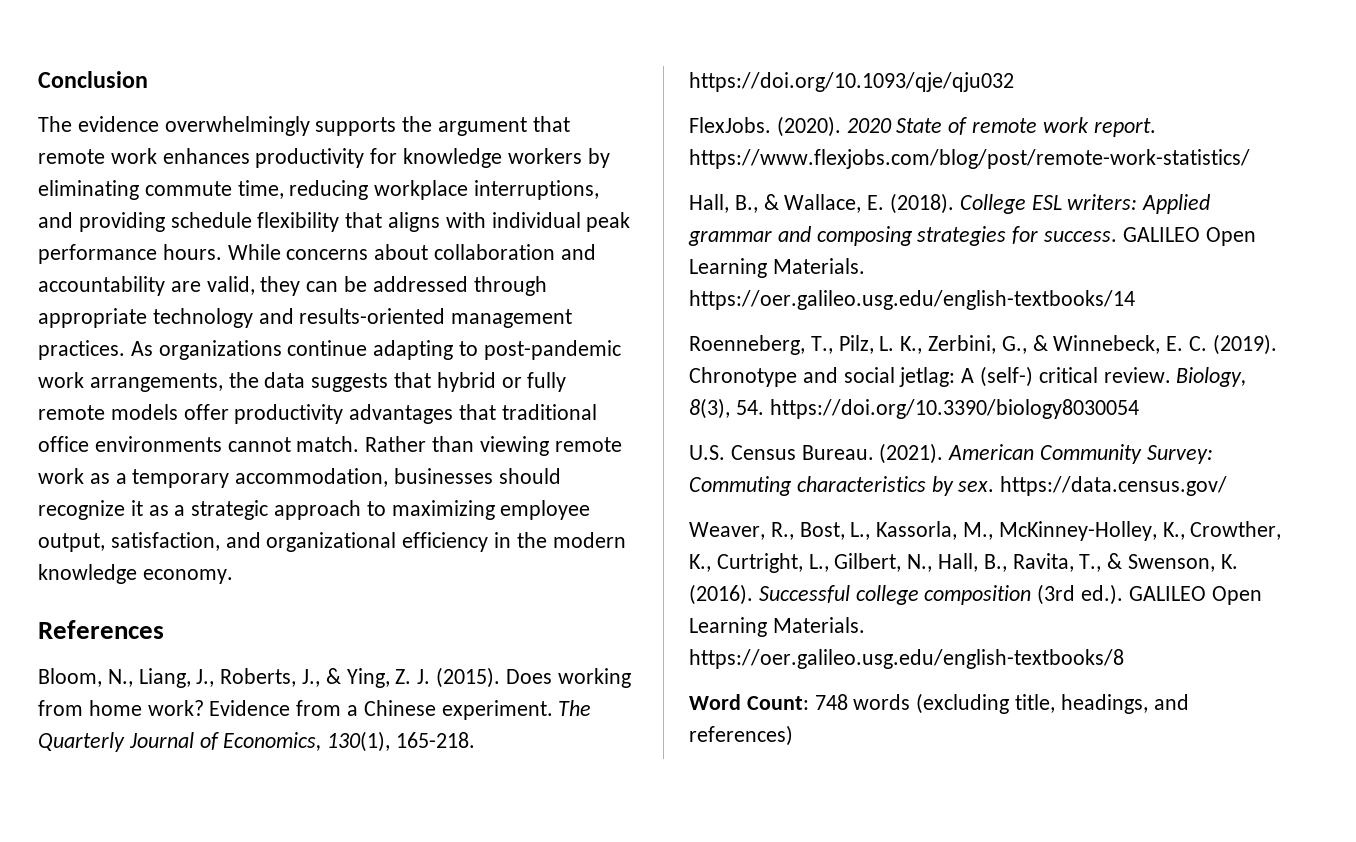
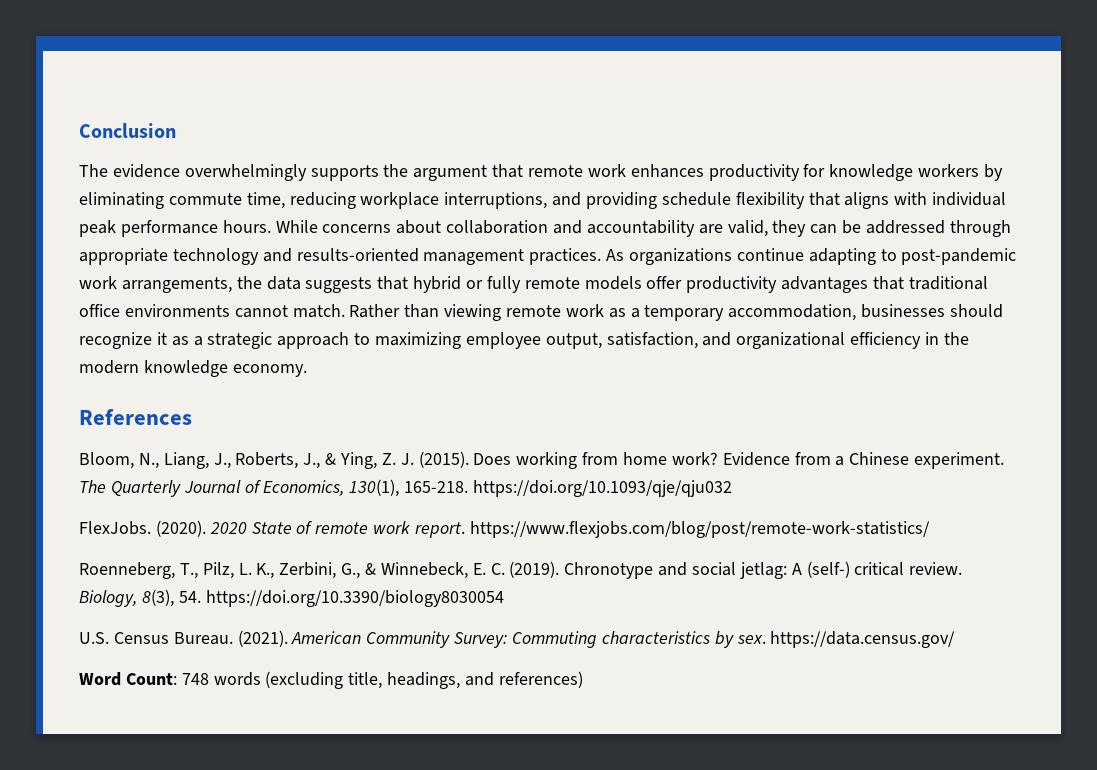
- Hall, B., & Wallace, E. (2018). College ESL writers: Applied grammar and composing strategies for success. GALILEO Open Learning Materials. https://oer.galileo.usg.edu/english-textbooks/14
- Weaver, R., Bost, L., Kassorla, M., McKinney-Holley, K., Crowther, K., Curtright, L., Gilbert, N., Hall, B., Ravita, T., & Swenson, K. (2016). Successful college composition (3rd ed.). GALILEO Open Learning Materials. https://oer.galileo.usg.edu/english-textbooks/8

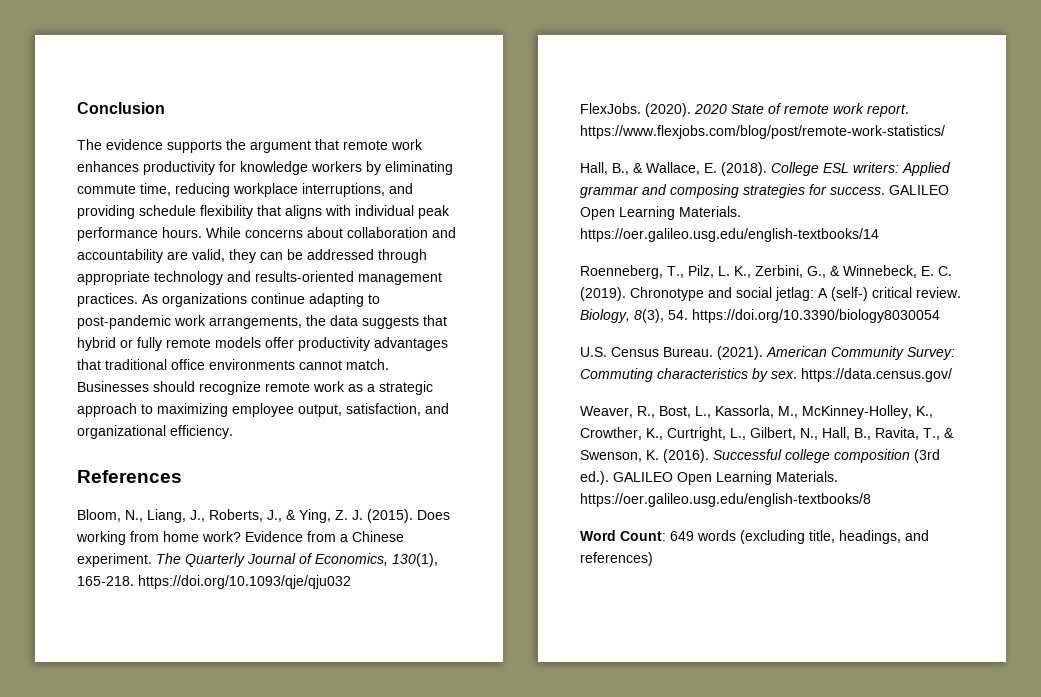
- The evidence overwhelmingly supports the argument that remote work enhances productivity for knowledge workers by eliminating commute time, reducing workplace interruptions, and providing schedule flexibility that aligns with individual peak performance hours.
+ The evidence supports the argument that remote work enhances productivity for knowledge workers by eliminating commute time, reducing workplace interruptions, and providing schedule flexibility that aligns with individual peak performance hours.
- Rather than viewing remote work as a temporary accommodation, businesses should recognize it as a strategic approach to maximizing employee output, satisfaction, and organizational efficiency in the modern knowledge economy.
+ Businesses should recognize remote work as a strategic approach to maximizing employee output, satisfaction, and organizational efficiency.
+ Hall, B., & Wallace, E. (2018). College ESL writers: Applied grammar and composing strategies for success. GALILEO Open Learning Materials. https://oer.galileo.usg.edu/english-textbooks/14
+ Weaver, R., Bost, L., Kassorla, M., McKinney-Holley, K., Crowther, K., Curtright, L., Gilbert, N., Hall, B., Ravita, T., & Swenson, K. (2016). Successful college composition (3rd ed.). GALILEO Open Learning Materials. https://oer.galileo.usg.edu/english-textbooks/8
- Word Count: 748 words (excluding title, headings, and references)
+ Word Count: 649 words (excluding title, headings, and references)

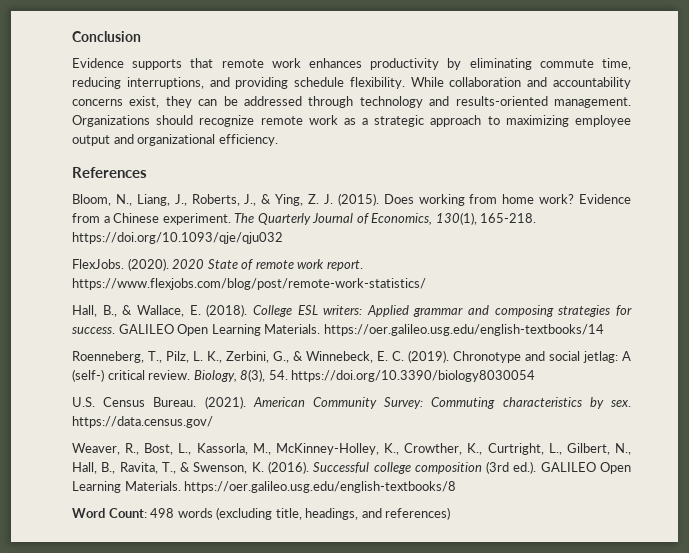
- The evidence supports the argument that remote work enhances productivity for knowledge workers by eliminating commute time, reducing workplace interruptions, and providing schedule flexibility that aligns with individual peak performance hours. While concerns about collaboration and accountability are valid, they can be addressed through appropriate technology and results-oriented management practices. As organizations continue adapting to post-pandemic work arrangements, the data suggests that hybrid or fully remote models offer productivity advantages that traditional office environments cannot match. Businesses should recognize remote work as a strategic approach to maximizing employee output, satisfaction, and organizational efficiency.
+ Evidence supports that remote work enhances productivity by eliminating commute time, reducing interruptions, and providing schedule flexibility. While collaboration and accountability concerns exist, they can be addressed through technology and results-oriented management. Organizations should recognize remote work as a strategic approach to maximizing employee output and organizational efficiency.
- Word Count: 649 words (excluding title, headings, and references)
+ Word Count: 498 words (excluding title, headings, and references)

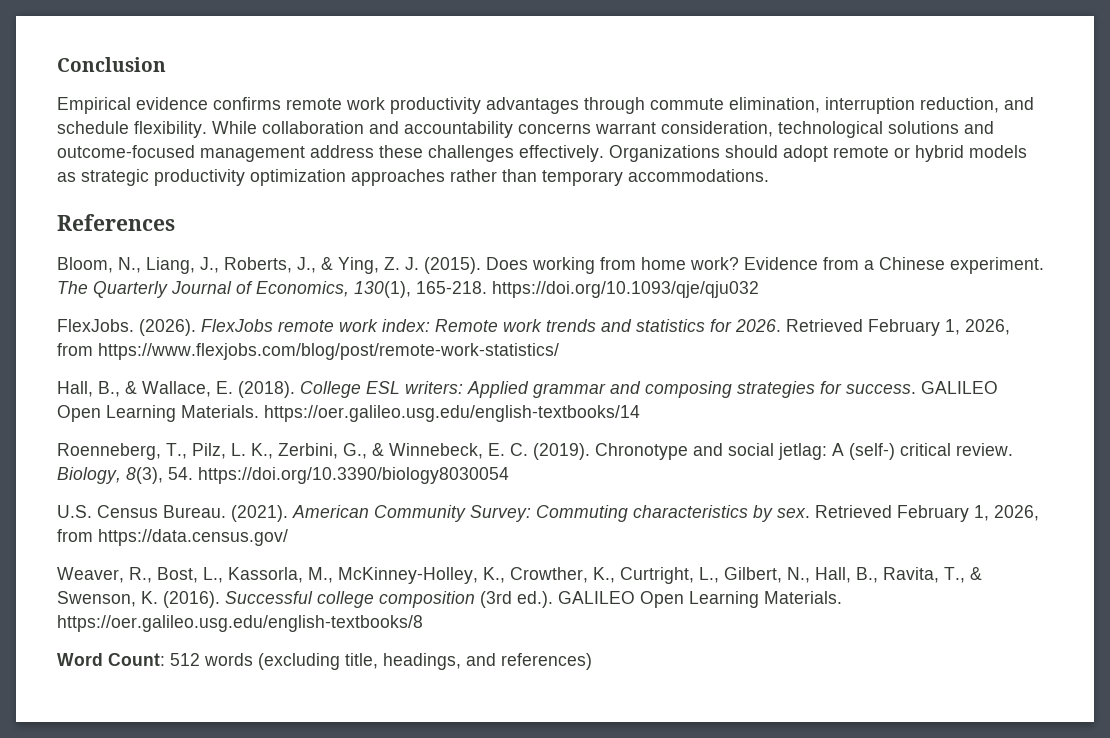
- Evidence supports that remote work enhances productivity by eliminating commute time, reducing interruptions, and providing schedule flexibility.
+ Empirical evidence confirms remote work productivity advantages through commute elimination, interruption reduction, and schedule flexibility.
- While collaboration and accountability concerns exist, they can be addressed through technology and results-oriented management. Organizations should recognize remote work as a strategic approach to maximizing employee output and organizational efficiency.
+ While collaboration and accountability concerns warrant consideration, technological solutions and outcome-focused management address these challenges effectively. Organizations should adopt remote or hybrid models as strategic productivity optimization approaches rather than temporary accommodations.
- (2020). 2020 State of remote work report. https://www.flexjobs.com/blog/post/remote-work-statistics/
+ (2026). FlexJobs remote work index: Remote work trends and statistics for 2026. Retrieved February 1, 2026, from https://www.flexjobs.com/blog/post/remote-work-statistics/
- American Community Survey: Commuting characteristics by sex. https://data.census.gov/
+ American Community Survey: Commuting characteristics by sex. Retrieved February 1, 2026, from https://data.census.gov/
- Word Count: 498 words (excluding title, headings, and references)
+ Word Count: 512 words (excluding title, headings, and references)

